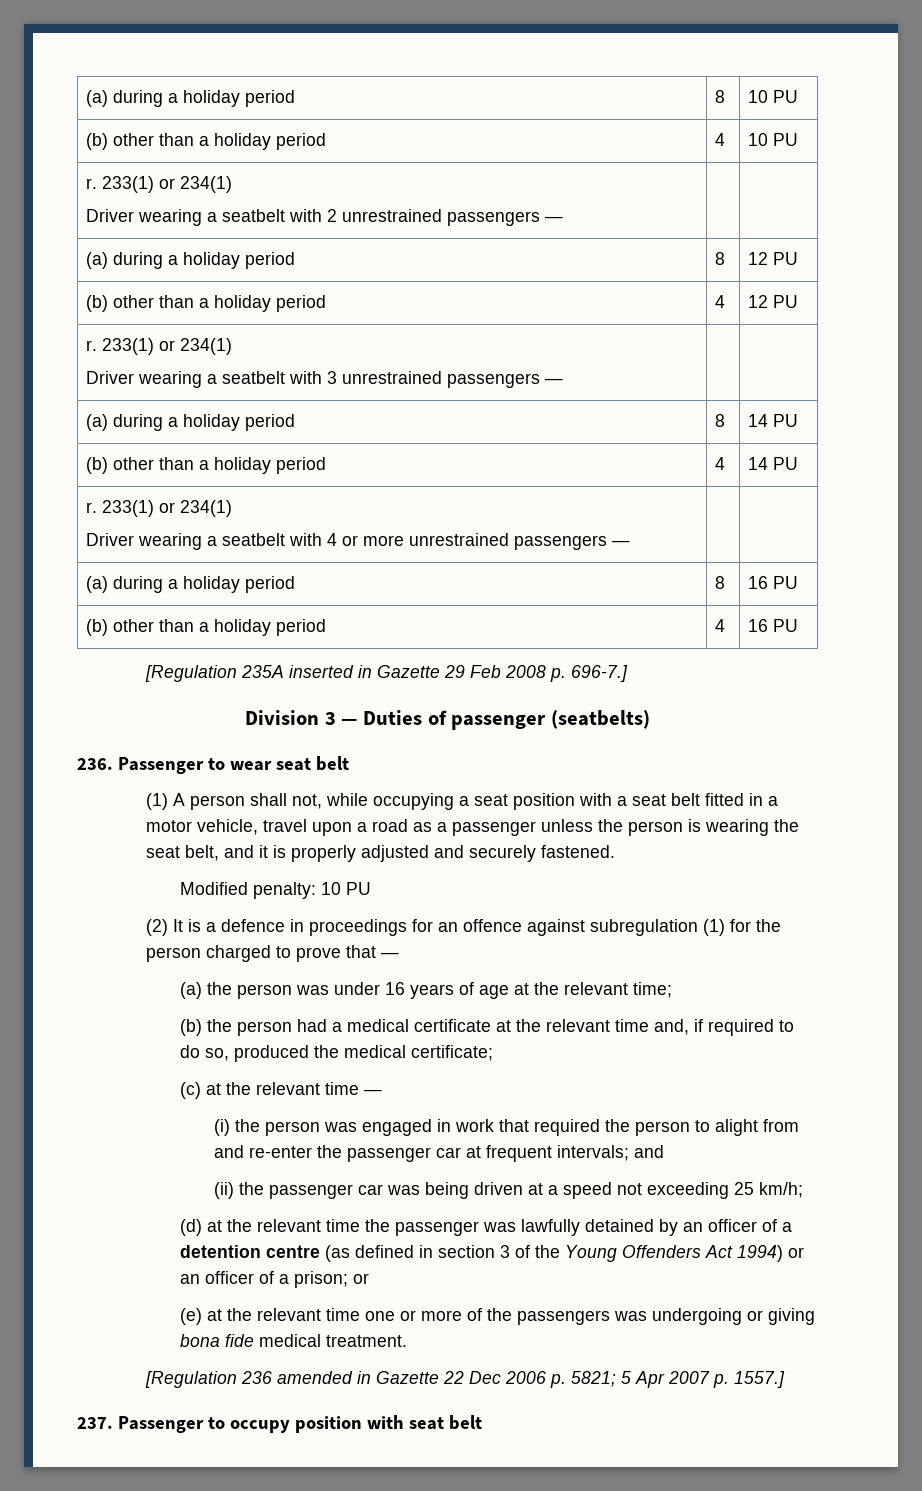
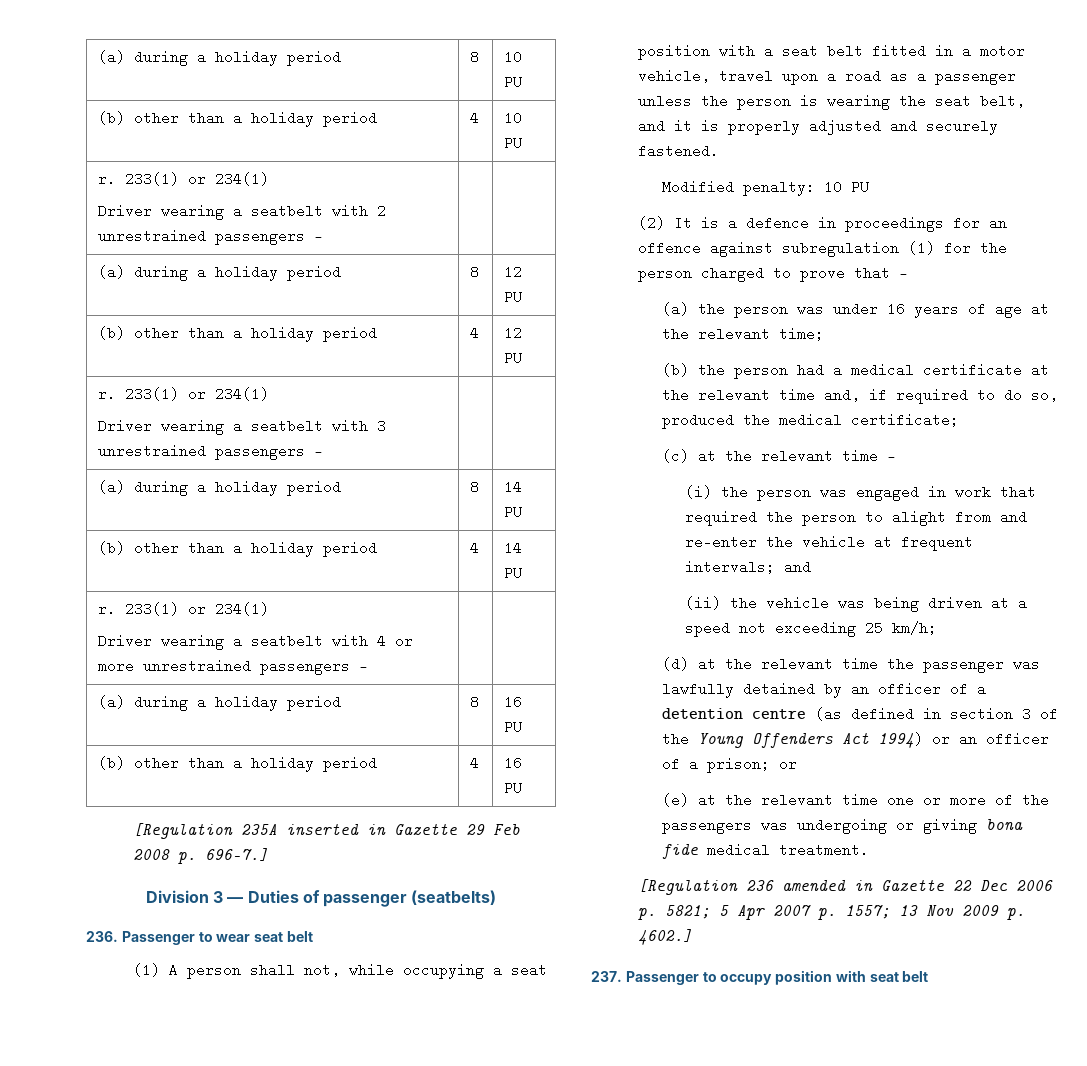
- (i) the person was engaged in work that required the person to alight from and re-enter the passenger car at frequent intervals; and
+ (i) the person was engaged in work that required the person to alight from and re-enter the vehicle at frequent intervals; and
- (ii) the passenger car was being driven at a speed not exceeding 25 km/h;
+ (ii) the vehicle was being driven at a speed not exceeding 25 km/h;
- [Regulation 236 amended in Gazette 22 Dec 2006 p. 5821; 5 Apr 2007 p. 1557.]
+ [Regulation 236 amended in Gazette 22 Dec 2006 p. 5821; 5 Apr 2007 p. 1557; 13 Nov 2009 p. 4602.]

